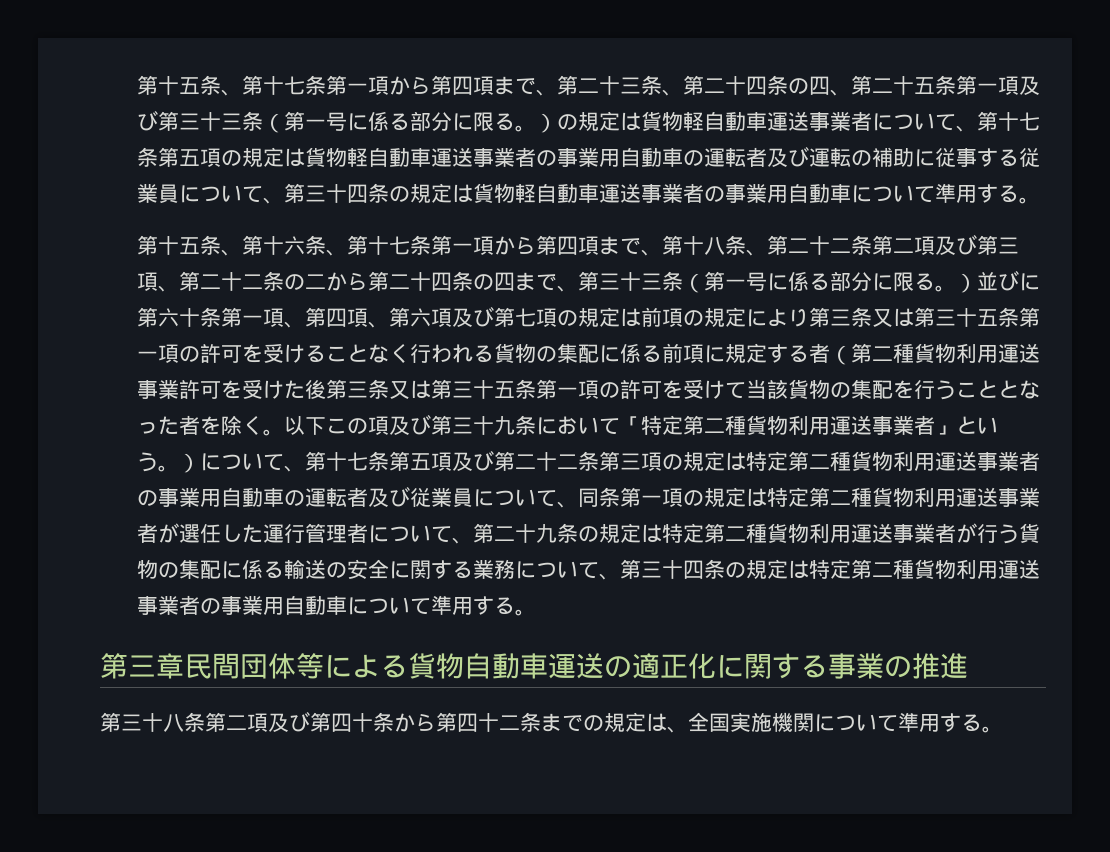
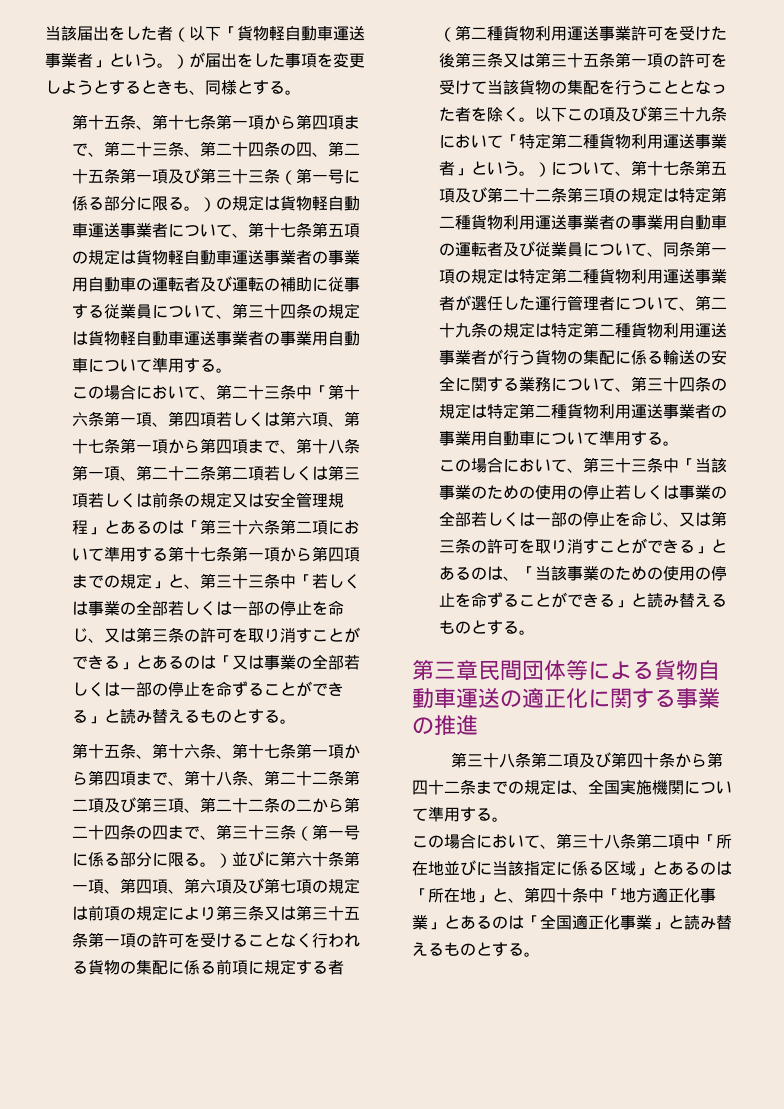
+ 当該届出をした者（以下「貨物軽自動車運送事業者」という。）が届出をした事項を変更しようとするときも、同様とする。
+ この場合において、第二十三条中「第十六条第一項、第四項若しくは第六項、第十七条第一項から第四項まで、第十八条第一項、第二十二条第二項若しくは第三項若しくは前条の規定又は安全管理規程」とあるのは「第三十六条第二項において準用する第十七条第一項から第四項までの規定」と、第三十三条中「若しくは事業の全部若しくは一部の停止を命じ、又は第三条の許可を取り消すことができる」とあるのは「又は事業の全部若しくは一部の停止を命ずることができる」と読み替えるものとする。
+ この場合において、第三十三条中「当該事業のための使用の停止若しくは事業の全部若しくは一部の停止を命じ、又は第三条の許可を取り消すことができる」とあるのは、「当該事業のための使用の停止を命ずることができる」と読み替えるものとする。
+ この場合において、第三十八条第二項中「所在地並びに当該指定に係る区域」とあるのは「所在地」と、第四十条中「地方適正化事業」とあるのは「全国適正化事業」と読み替えるものとする。

